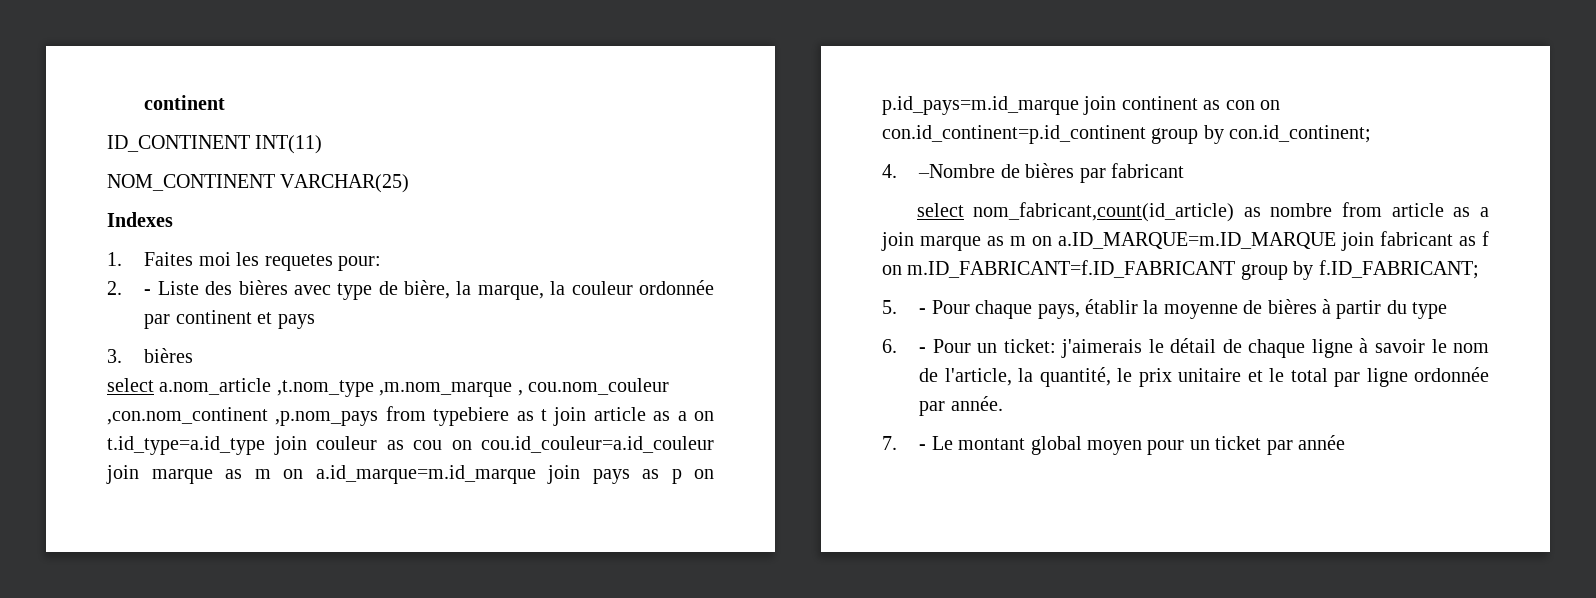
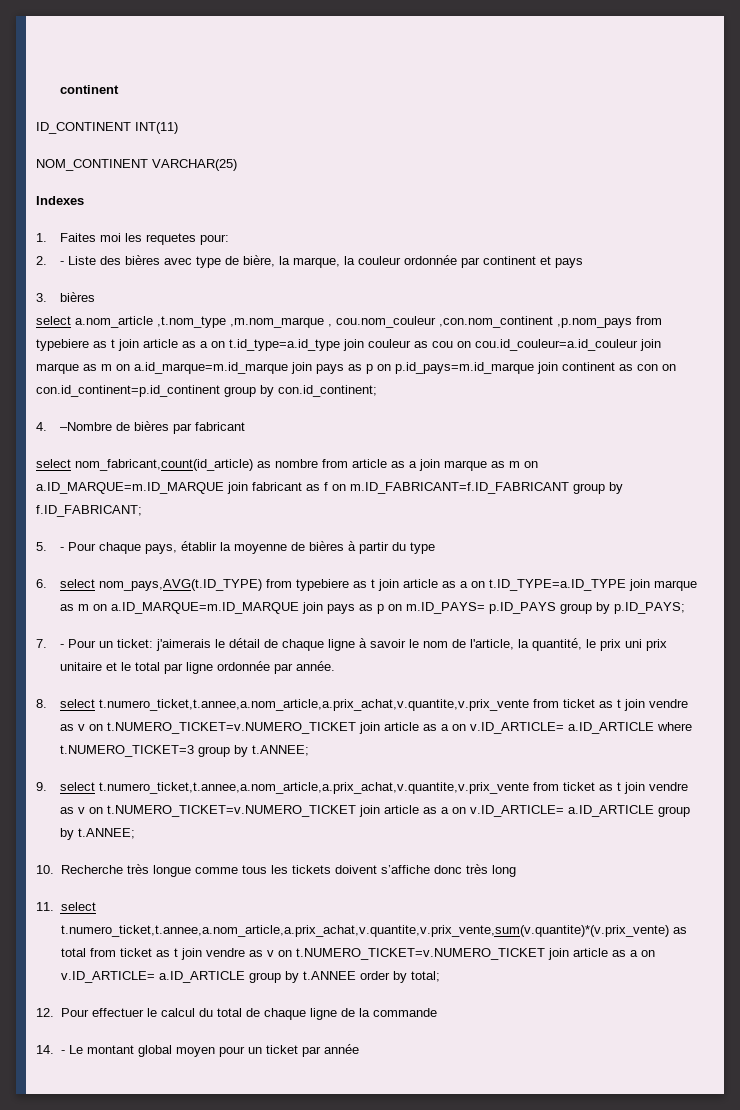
- 6. - Pour un ticket: j'aimerais le détail de chaque ligne à savoir le nom de l'article, la quantité, le prix unitaire et le total par ligne ordonnée par année.
+ 6. select nom_pays,AVG(t.ID_TYPE) from typebiere as t join article as a on t.ID_TYPE=a.ID_TYPE join marque as m on a.ID_MARQUE=m.ID_MARQUE join pays as p on m.ID_PAYS= p.ID_PAYS group by p.ID_PAYS;
+ 7. - Pour un ticket: j'aimerais le détail de chaque ligne à savoir le nom de l'article, la quantité, le prix uni prix unitaire et le total par ligne ordonnée par année.
- 7. - Le montant global moyen pour un ticket par année
+ 8. select t.numero_ticket,t.annee,a.nom_article,a.prix_achat,v.quantite,v.prix_vente from ticket as t join vendre as v on t.NUMERO_TICKET=v.NUMERO_TICKET join article as a on v.ID_ARTICLE= a.ID_ARTICLE where t.NUMERO_TICKET=3 group by t.ANNEE;
+ 9. select t.numero_ticket,t.annee,a.nom_article,a.prix_achat,v.quantite,v.prix_vente from ticket as t join vendre as v on t.NUMERO_TICKET=v.NUMERO_TICKET join article as a on v.ID_ARTICLE= a.ID_ARTICLE group by t.ANNEE;
+ 10. Recherche très longue comme tous les tickets doivent s’affiche donc très long
+ 11. select t.numero_ticket,t.annee,a.nom_article,a.prix_achat,v.quantite,v.prix_vente,sum(v.quantite)*(v.prix_vente) as total from ticket as t join vendre as v on t.NUMERO_TICKET=v.NUMERO_TICKET join article as a on v.ID_ARTICLE= a.ID_ARTICLE group by t.ANNEE order by total;
+ 12. Pour effectuer le calcul du total de chaque ligne de la commande
+ 14. - Le montant global moyen pour un ticket par année

